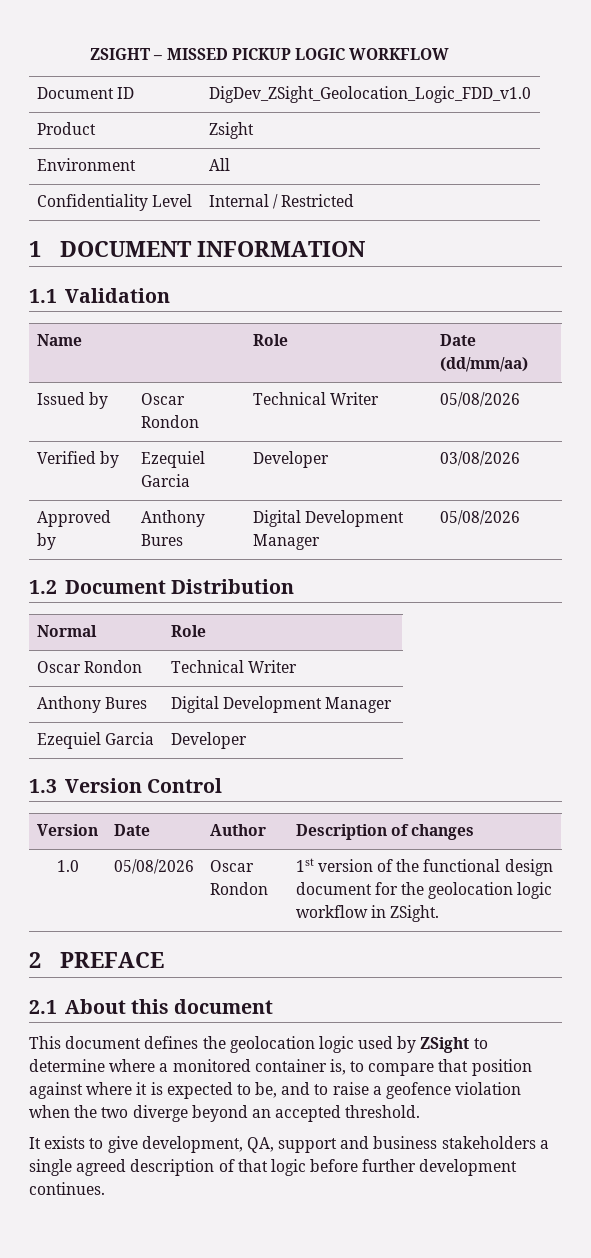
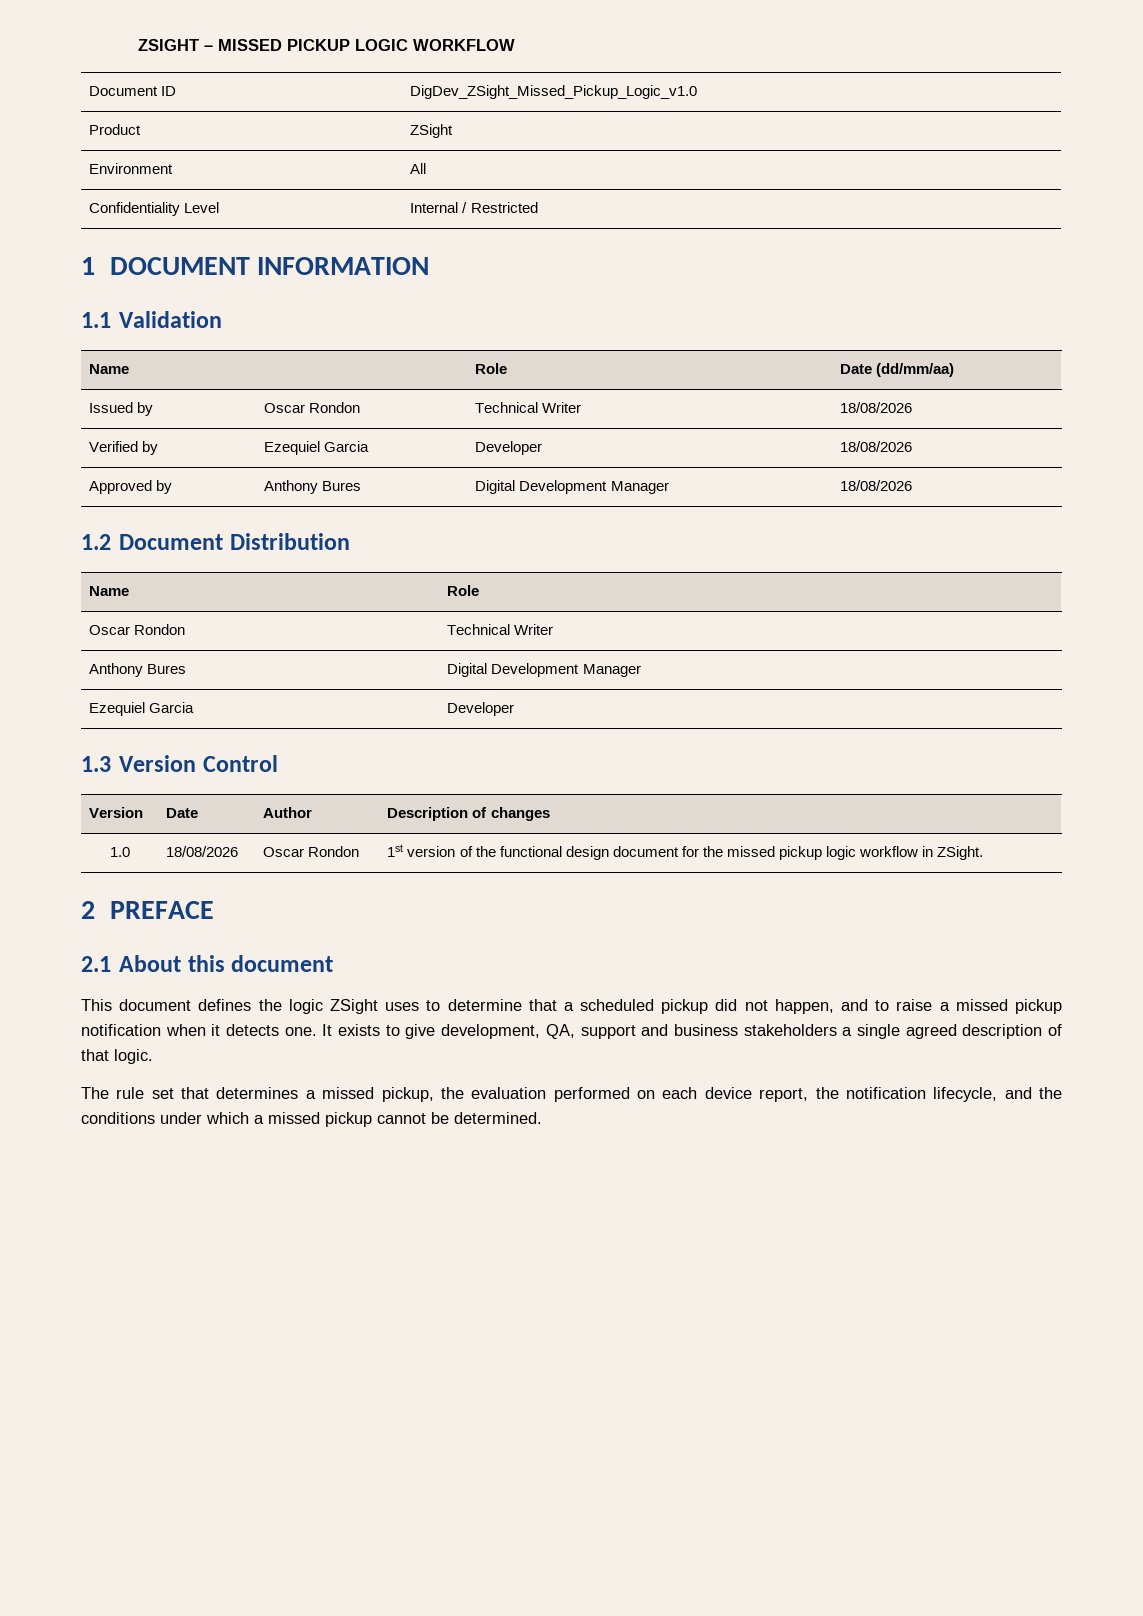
- Document ID | DigDev_ZSight_Geolocation_Logic_FDD_v1.0
+ Document ID | DigDev_ZSight_Missed_Pickup_Logic_v1.0
- Product | Zsight
+ Product | ZSight
- Issued by | Oscar Rondon | Technical Writer | 05/08/2026
+ Issued by | Oscar Rondon | Technical Writer | 18/08/2026
- Verified by | Ezequiel Garcia | Developer | 03/08/2026
+ Verified by | Ezequiel Garcia | Developer | 18/08/2026
- Approved by | Anthony Bures | Digital Development Manager | 05/08/2026
+ Approved by | Anthony Bures | Digital Development Manager | 18/08/2026
  1.2 Document Distribution
- Normal | Role
+ Name | Role
- 1.0 | 05/08/2026 | Oscar Rondon | 1st version of the functional design document for the geolocation logic workflow in ZSight.
+ 1.0 | 18/08/2026 | Oscar Rondon | 1st version of the functional design document for the missed pickup logic workflow in ZSight.
- This document defines the geolocation logic used by ZSight to determine where a monitored container is, to compare that position against where it is expected to be, and to raise a geofence violation when the two diverge beyond an accepted threshold.
- It exists to give development, QA, support and business stakeholders a single agreed description of that logic before further development continues.
+ This document defines the logic ZSight uses to determine that a scheduled pickup did not happen, and to raise a missed pickup notification when it detects one. It exists to give development, QA, support and business stakeholders a single agreed description of that logic.
+ The rule set that determines a missed pickup, the evaluation performed on each device report, the notification lifecycle, and the conditions under which a missed pickup cannot be determined.

